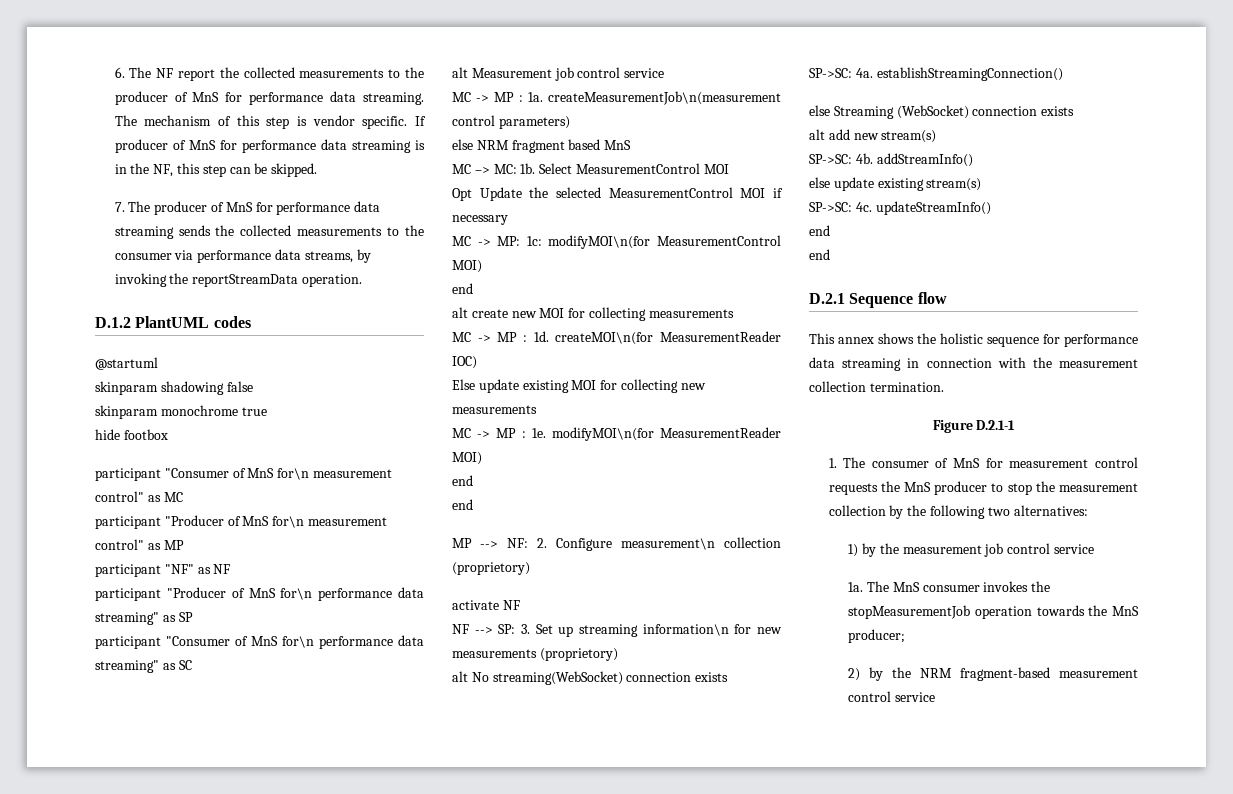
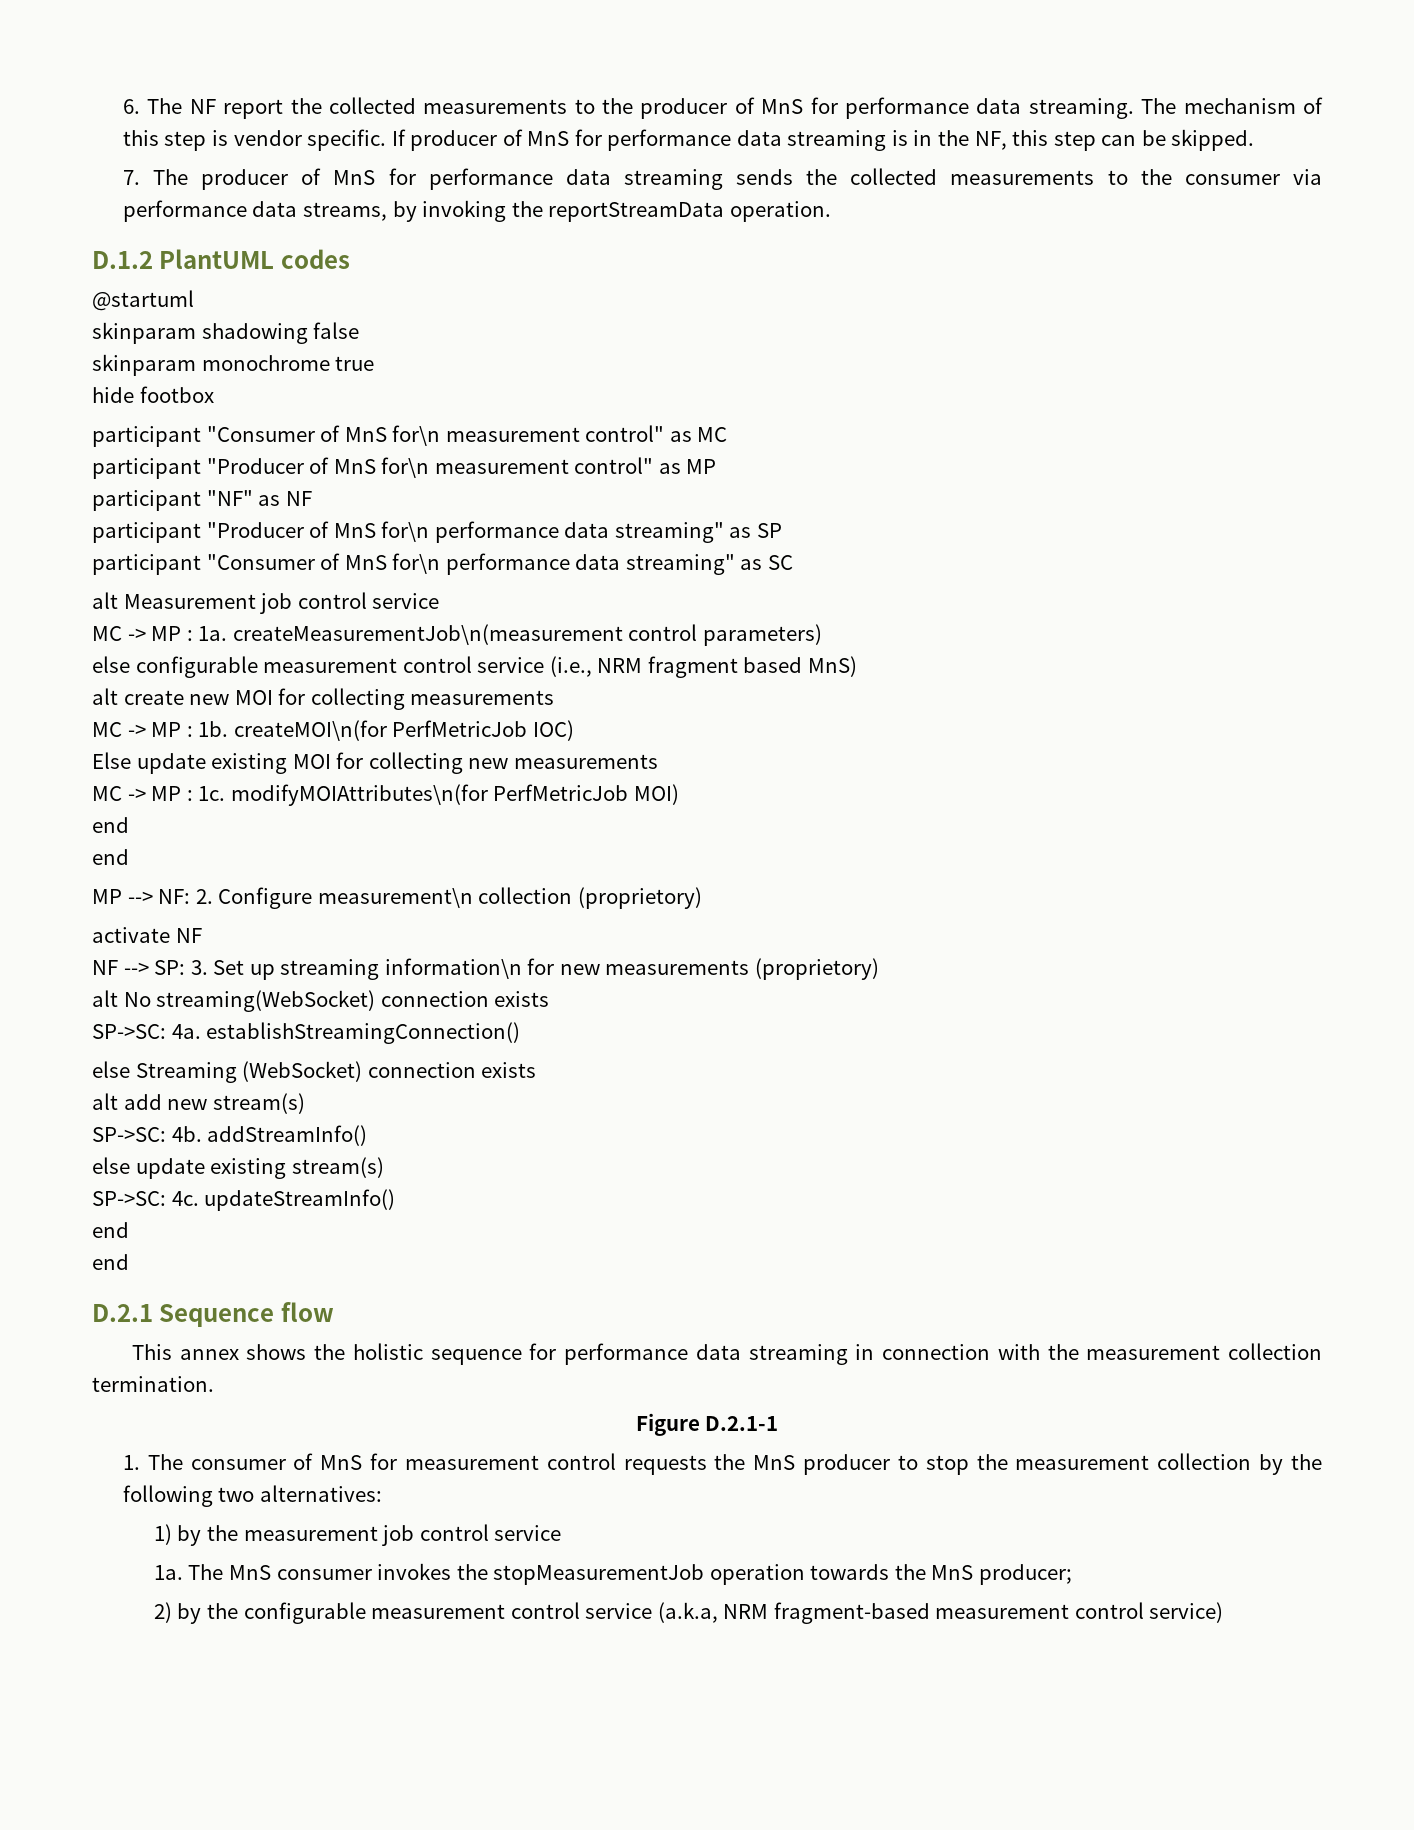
- else NRM fragment based MnS
- MC –> MC: 1b. Select MeasurementControl MOI
- Opt Update the selected MeasurementControl MOI if necessary
- MC -> MP: 1c: modifyMOI\n(for MeasurementControl MOI)
- end
+ else configurable measurement control service (i.e., NRM fragment based MnS)
- MC -> MP : 1d. createMOI\n(for MeasurementReader IOC)
+ MC -> MP : 1b. createMOI\n(for PerfMetricJob IOC)
- MC -> MP : 1e. modifyMOI\n(for MeasurementReader MOI)
+ MC -> MP : 1c. modifyMOIAttributes\n(for PerfMetricJob MOI)
- 2) by the NRM fragment-based measurement control service
+ 2) by the configurable measurement control service (a.k.a, NRM fragment-based measurement control service)

